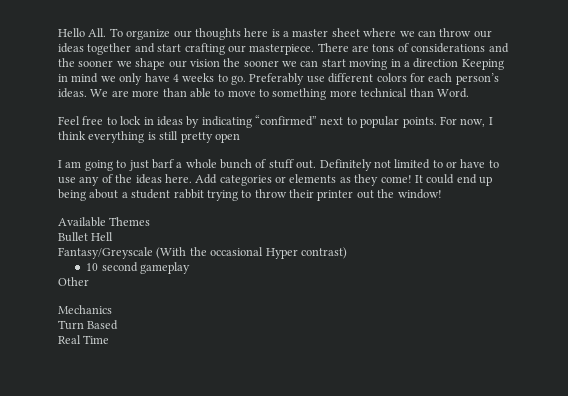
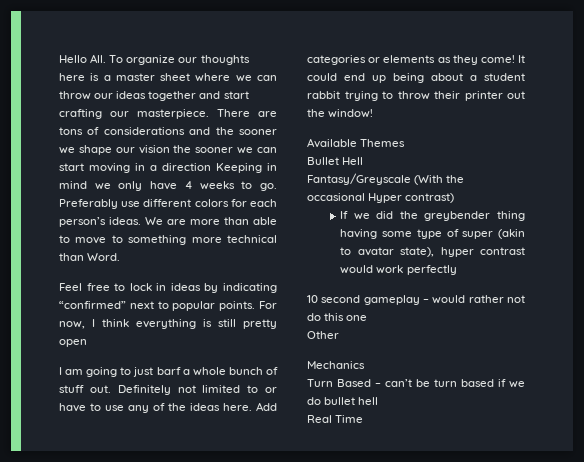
- 10 second gameplay
+ If we did the greybender thing having some type of super (akin to avatar state), hyper contrast would work perfectly
+ 10 second gameplay – would rather not do this one
  Other
  Mechanics
- Turn Based
+ Turn Based – can’t be turn based if we do bullet hell

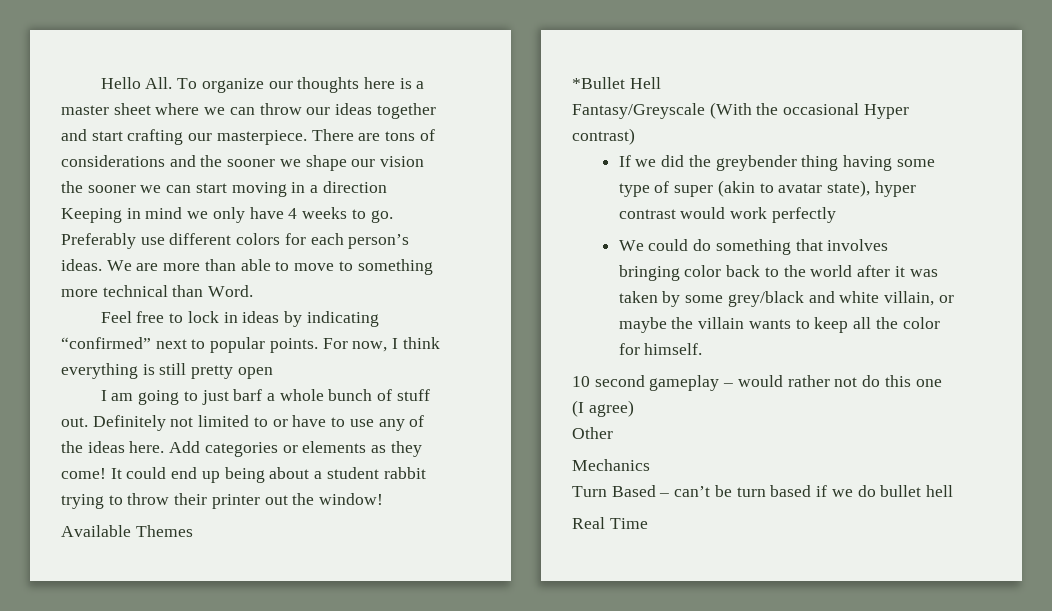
- Bullet Hell
+ *Bullet Hell
+ We could do something that involves bringing color back to the world after it was taken by some grey/black and white villain, or maybe the villain wants to keep all the color for himself.
- 10 second gameplay – would rather not do this one
+ 10 second gameplay – would rather not do this one (I agree)

